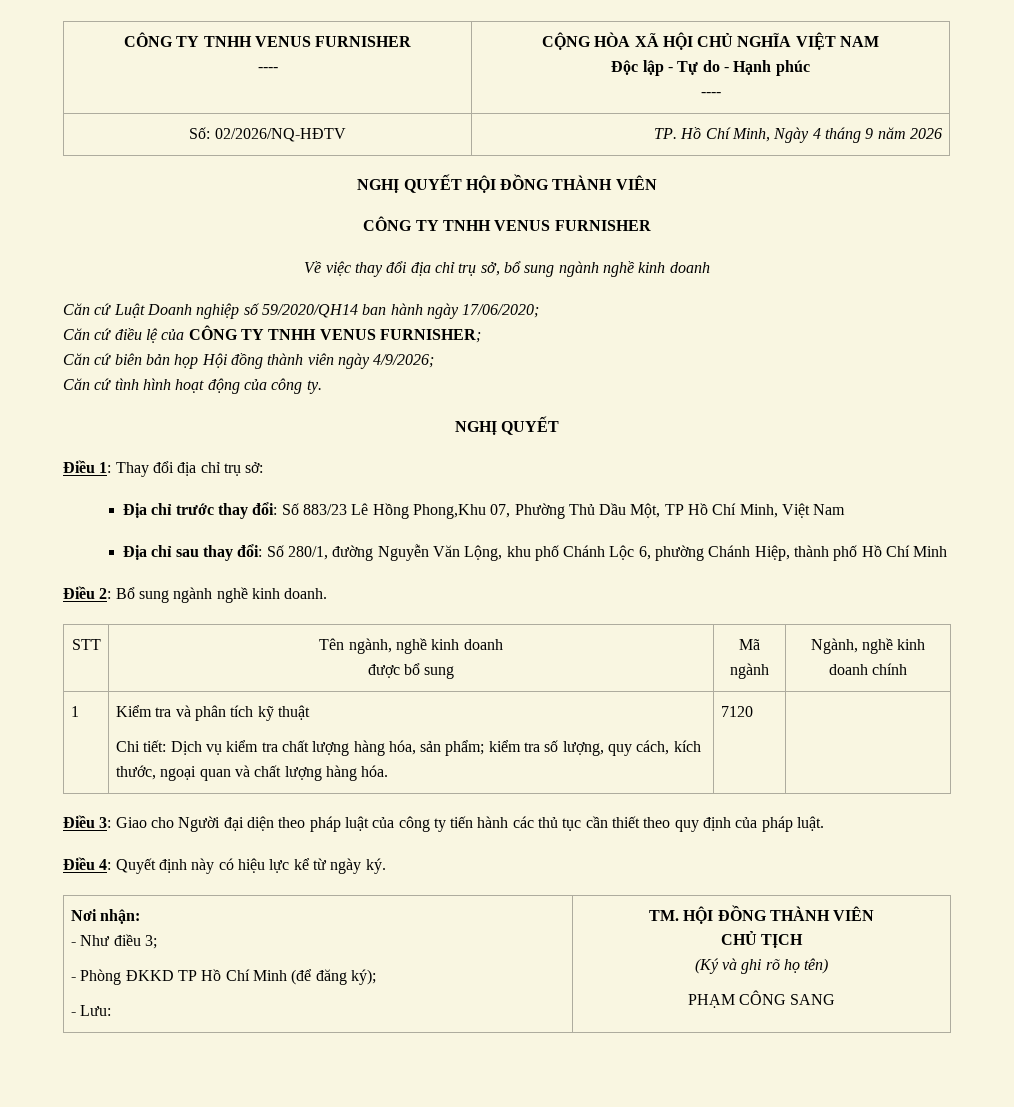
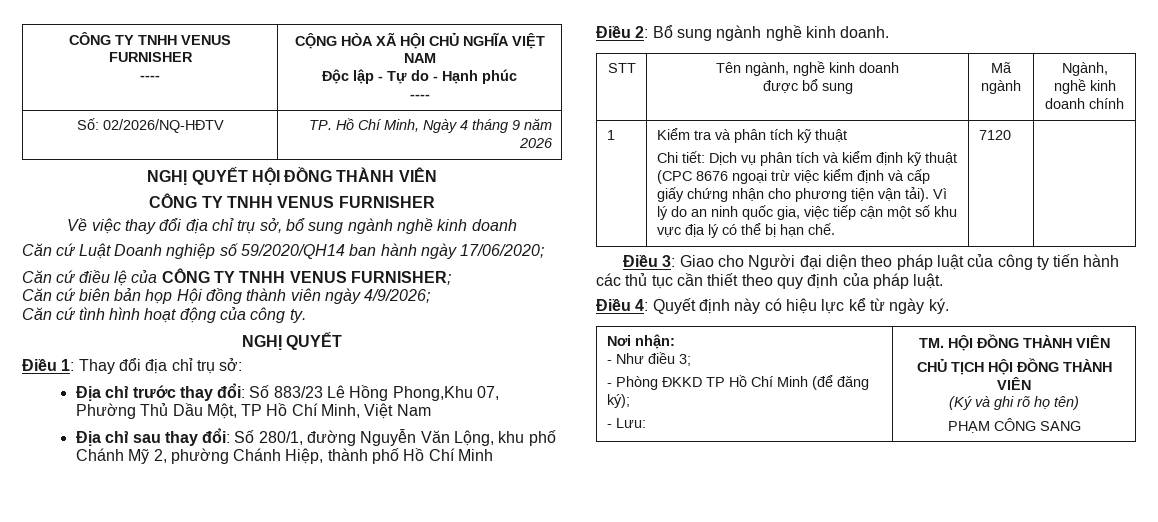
- Địa chỉ sau thay đổi: Số 280/1, đường Nguyễn Văn Lộng, khu phố Chánh Lộc 6, phường Chánh Hiệp, thành phố Hồ Chí Minh
+ Địa chỉ sau thay đổi: Số 280/1, đường Nguyễn Văn Lộng, khu phố Chánh Mỹ 2, phường Chánh Hiệp, thành phố Hồ Chí Minh
- Chi tiết: Dịch vụ kiểm tra chất lượng hàng hóa, sản phẩm; kiểm tra số lượng, quy cách, kích thước, ngoại quan và chất lượng hàng hóa.
+ Chi tiết: Dịch vụ phân tích và kiểm định kỹ thuật (CPC 8676 ngoại trừ việc kiểm định và cấp giấy chứng nhận cho phương tiện vận tải). Vì lý do an ninh quốc gia, việc tiếp cận một số khu vực địa lý có thể bị hạn chế.
  Nơi nhận:
  - Như điều 3;
  - Phòng ĐKKD TP Hồ Chí Minh (để đăng ký);
  - Lưu: | TM. HỘI ĐỒNG THÀNH VIÊN
- CHỦ TỊCH
+ CHỦ TỊCH HỘI ĐỒNG THÀNH VIÊN

